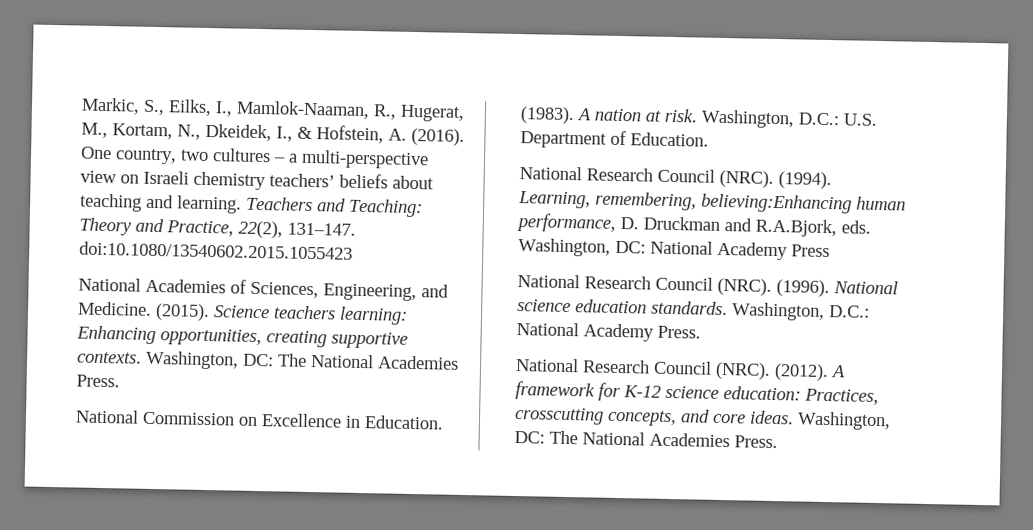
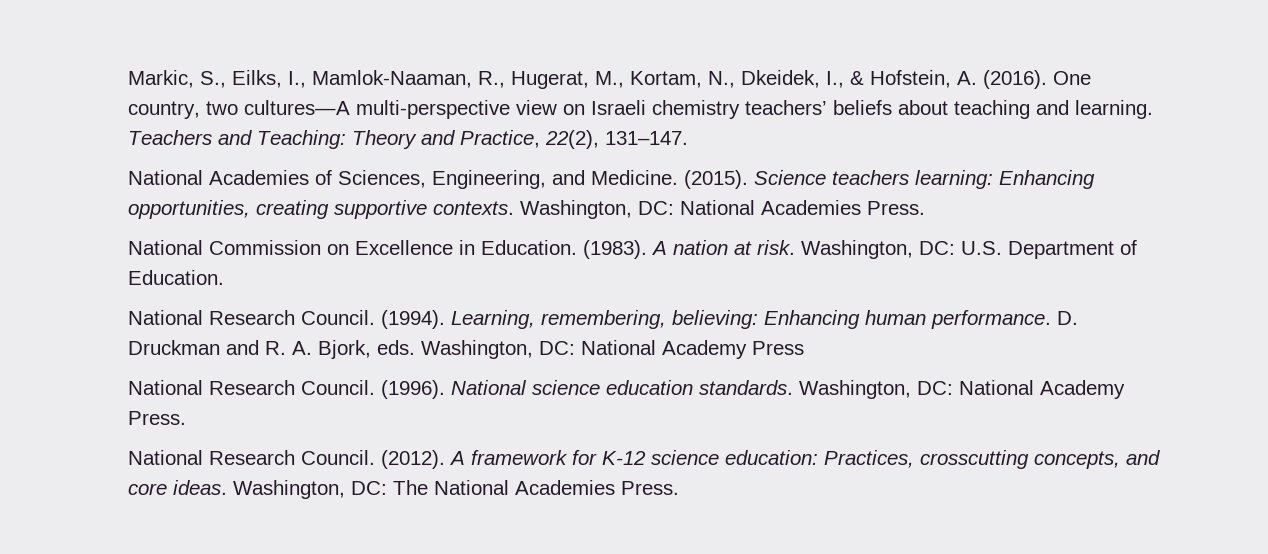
- One country, two cultures – a multi-perspective view on Israeli chemistry teachers’ beliefs about teaching and learning.
+ One country, two cultures—A multi-perspective view on Israeli chemistry teachers’ beliefs about teaching and learning.
- Teachers and Teaching: Theory and Practice, 22(2), 131–147. doi:10.1080/13540602.2015.1055423
+ Teachers and Teaching: Theory and Practice, 22(2), 131–147.
- Science teachers learning: Enhancing opportunities, creating supportive contexts. Washington, DC: The National Academies Press.
+ Science teachers learning: Enhancing opportunities, creating supportive contexts. Washington, DC: National Academies Press.
- Washington, D.C.: U.S. Department of Education.
- National Research Council (NRC).
+ Washington, DC: U.S. Department of Education.
+ National Research Council.
- Learning, remembering, believing:Enhancing human performance, D. Druckman and R.A.Bjork, eds. Washington, DC: National Academy Press
- National Research Council (NRC).
+ Learning, remembering, believing: Enhancing human performance. D. Druckman and R. A. Bjork, eds. Washington, DC: National Academy Press
+ National Research Council.
- Washington, D.C.: National Academy Press.
- National Research Council (NRC).
+ Washington, DC: National Academy Press.
+ National Research Council.

